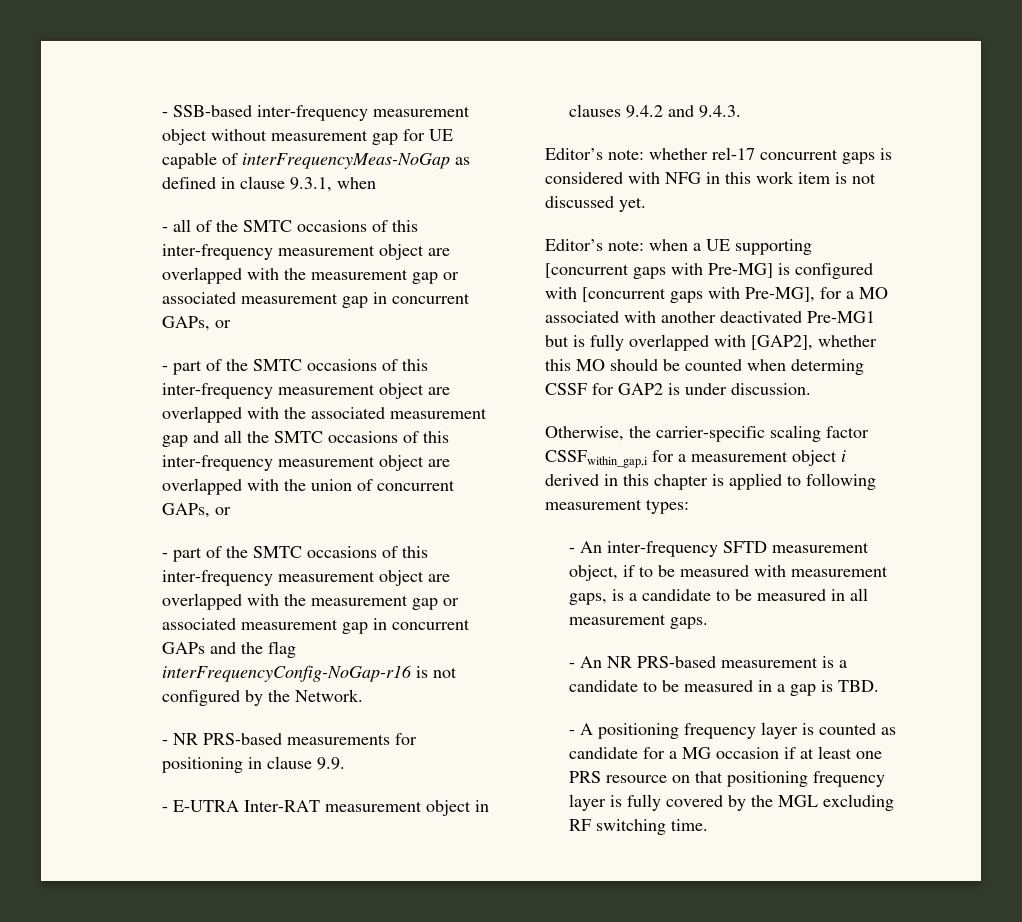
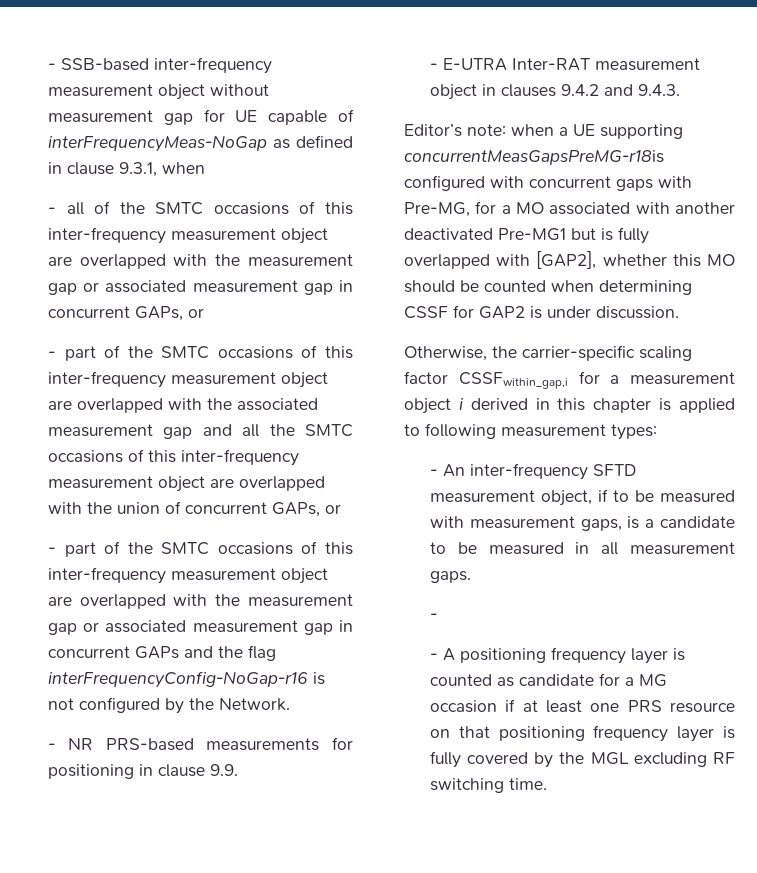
- Editor’s note: whether rel-17 concurrent gaps is considered with NFG in this work item is not discussed yet.
- Editor’s note: when a UE supporting [concurrent gaps with Pre-MG] is configured with [concurrent gaps with Pre-MG], for a MO associated with another deactivated Pre-MG1 but is fully overlapped with [GAP2], whether this MO should be counted when determing CSSF for GAP2 is under discussion.
+ Editor’s note: when a UE supporting concurrentMeasGapsPreMG-r18is configured with concurrent gaps with Pre-MG, for a MO associated with another deactivated Pre-MG1 but is fully overlapped with [GAP2], whether this MO should be counted when determining CSSF for GAP2 is under discussion.
  - An inter-frequency SFTD measurement object, if to be measured with measurement gaps, is a candidate to be measured in all measurement gaps.
- - An NR PRS-based measurement is a candidate to be measured in a gap is TBD.
+ -

